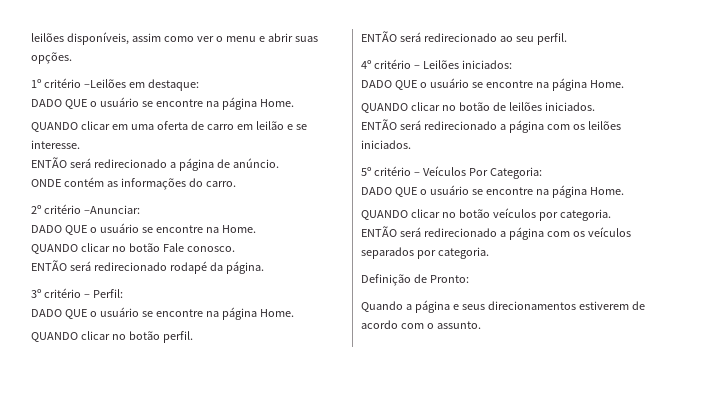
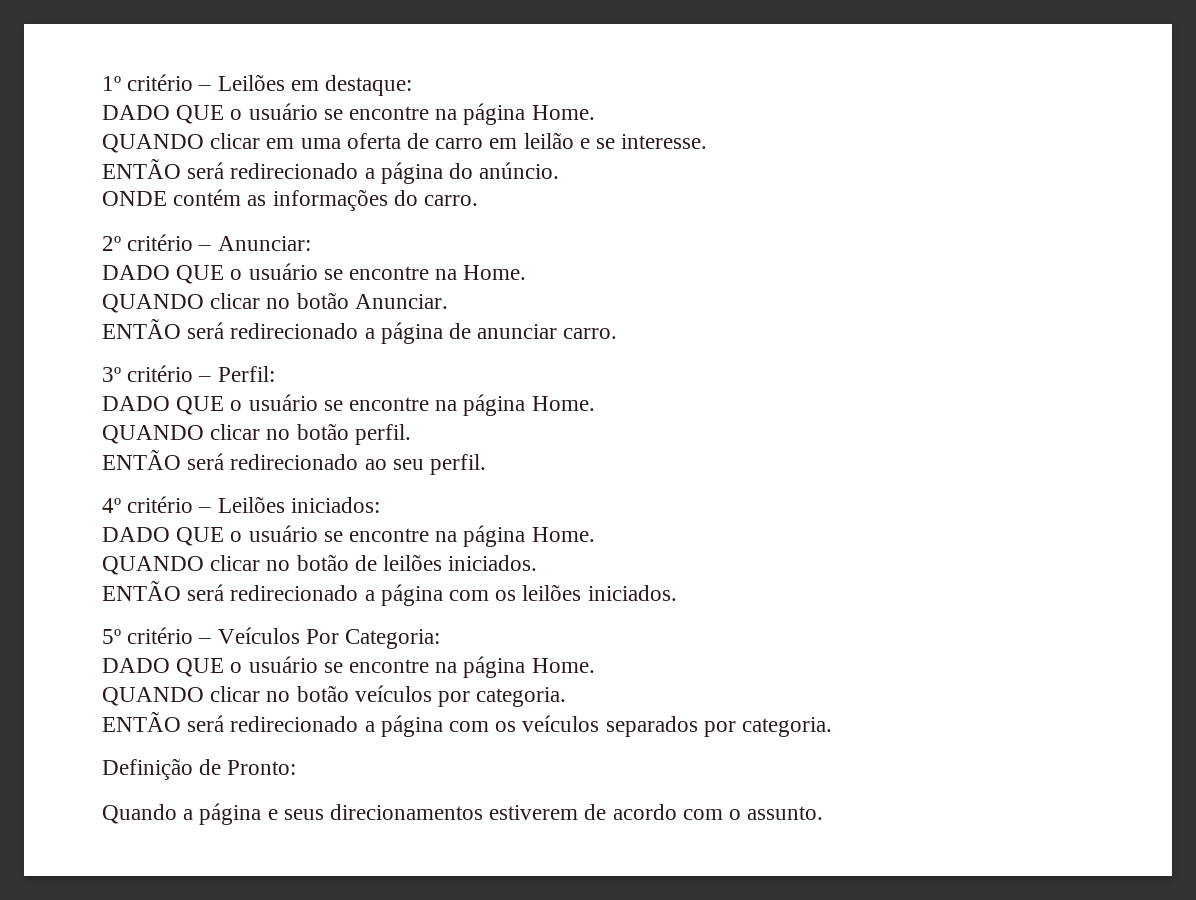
- leilões disponíveis, assim como ver o menu e abrir suas opções.
- 1º critério –Leilões em destaque:
+ 1º critério – Leilões em destaque:
- ENTÃO será redirecionado a página de anúncio.
+ ENTÃO será redirecionado a página do anúncio.
- 2º critério –Anunciar:
+ 2º critério – Anunciar:
- QUANDO clicar no botão Fale conosco.
- ENTÃO será redirecionado rodapé da página.
+ QUANDO clicar no botão Anunciar.
+ ENTÃO será redirecionado a página de anunciar carro.

